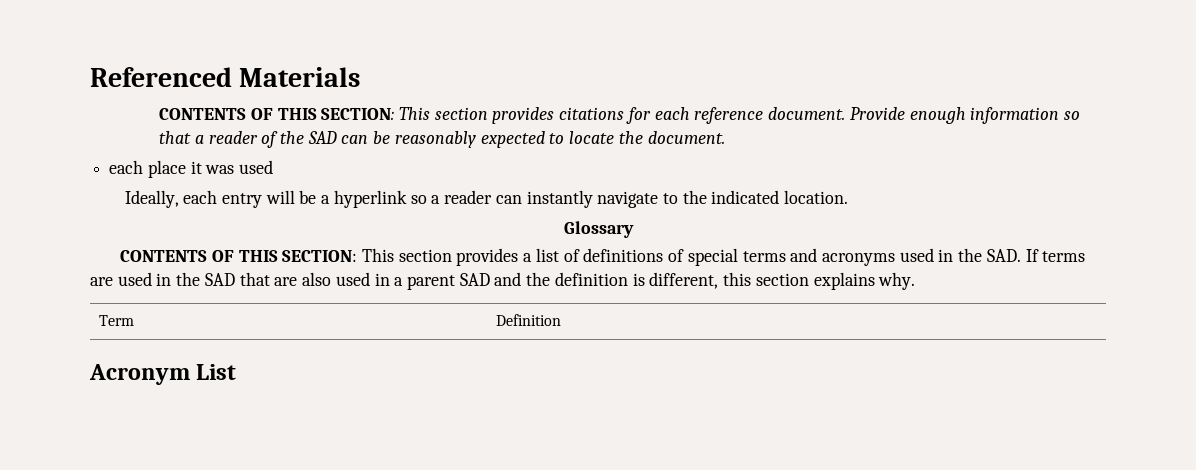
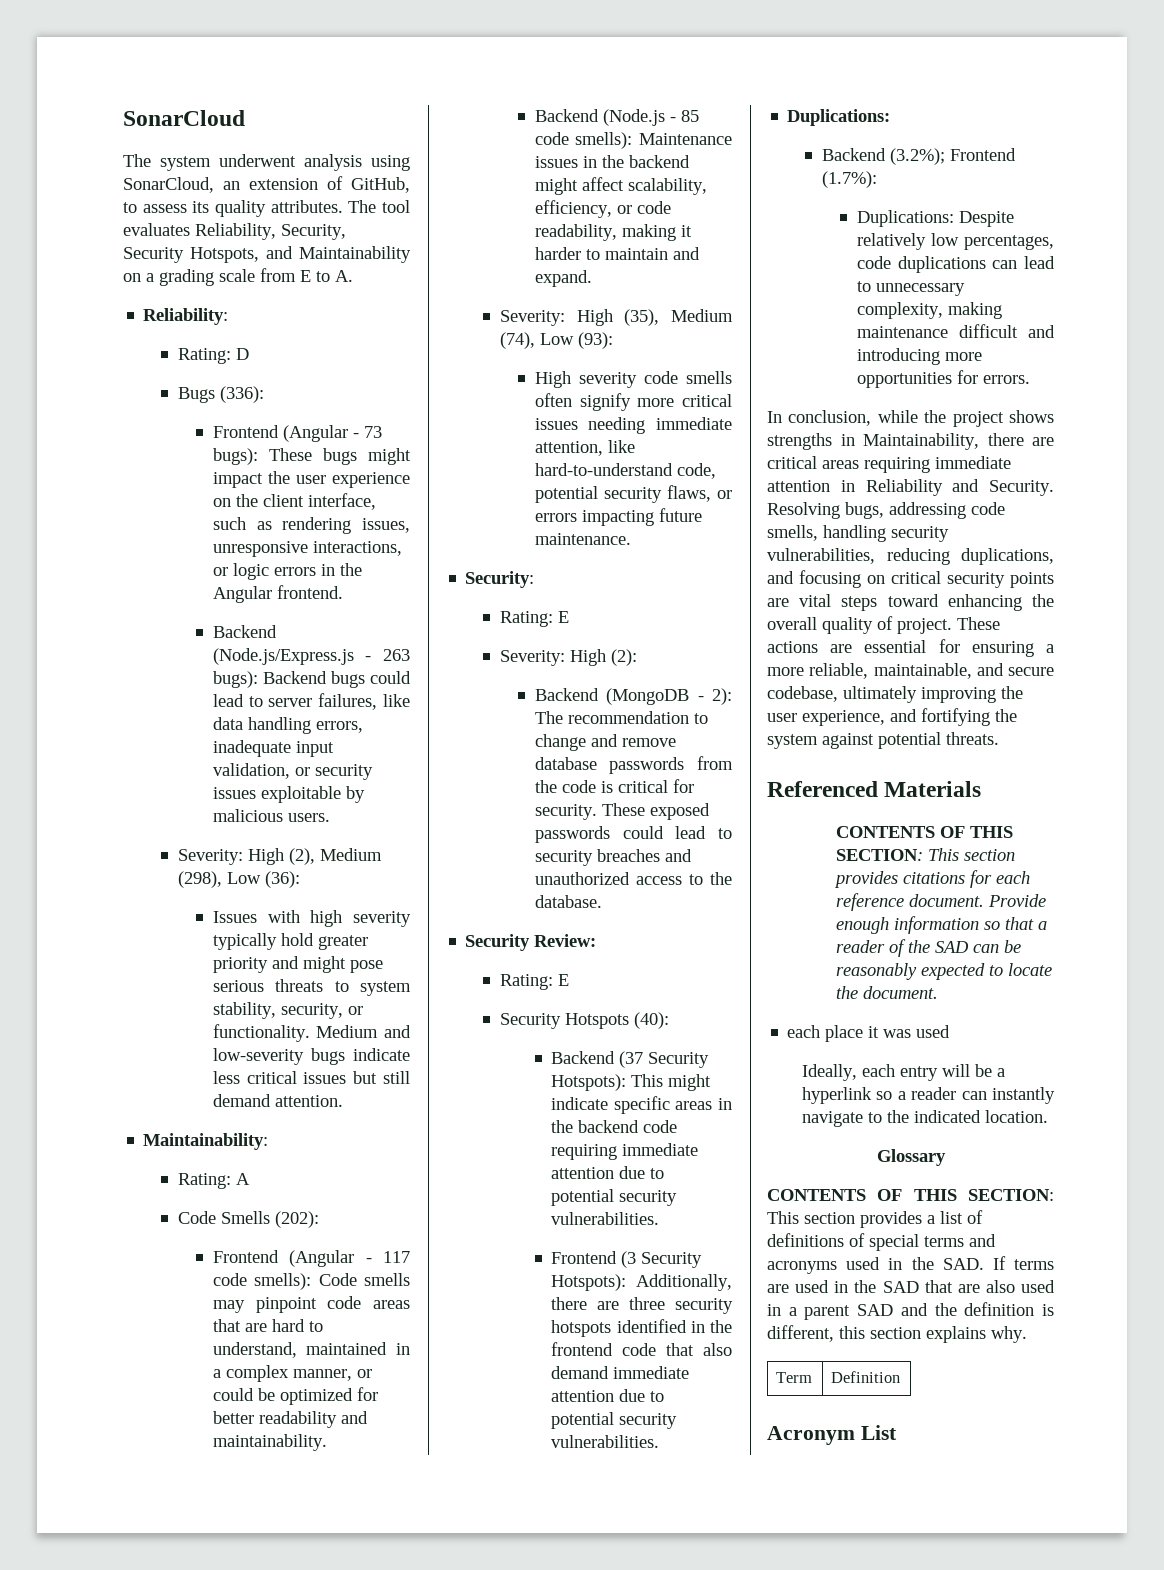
+ SonarCloud
+ The system underwent analysis using SonarCloud, an extension of GitHub, to assess its quality attributes. The tool evaluates Reliability, Security, Security Hotspots, and Maintainability on a grading scale from E to A.
+ Reliability:
+ Rating: D
+ Bugs (336):
+ Frontend (Angular - 73 bugs): These bugs might impact the user experience on the client interface, such as rendering issues, unresponsive interactions, or logic errors in the Angular frontend.
+ Backend (Node.js/Express.js - 263 bugs): Backend bugs could lead to server failures, like data handling errors, inadequate input validation, or security issues exploitable by malicious users.
+ Severity: High (2), Medium (298), Low (36):
+ Issues with high severity typically hold greater priority and might pose serious threats to system stability, security, or functionality. Medium and low-severity bugs indicate less critical issues but still demand attention.
+ Maintainability:
+ Rating: A
+ Code Smells (202):
+ Frontend (Angular - 117 code smells): Code smells may pinpoint code areas that are hard to understand, maintained in a complex manner, or could be optimized for better readability and maintainability.
+ Backend (Node.js - 85 code smells): Maintenance issues in the backend might affect scalability, efficiency, or code readability, making it harder to maintain and expand.
+ Severity: High (35), Medium (74), Low (93):
+ High severity code smells often signify more critical issues needing immediate attention, like hard-to-understand code, potential security flaws, or errors impacting future maintenance.
+ Security:
+ Rating: E
+ Severity: High (2):
+ Backend (MongoDB - 2): The recommendation to change and remove database passwords from the code is critical for security. These exposed passwords could lead to security breaches and unauthorized access to the database.
+ Security Review:
+ Rating: E
+ Security Hotspots (40):
+ Backend (37 Security Hotspots): This might indicate specific areas in the backend code requiring immediate attention due to potential security vulnerabilities.
+ Frontend (3 Security Hotspots): Additionally, there are three security hotspots identified in the frontend code that also demand immediate attention due to potential security vulnerabilities.
+ Duplications:
+ Backend (3.2%); Frontend (1.7%):
+ Duplications: Despite relatively low percentages, code duplications can lead to unnecessary complexity, making maintenance difficult and introducing more opportunities for errors.
+ In conclusion, while the project shows strengths in Maintainability, there are critical areas requiring immediate attention in Reliability and Security. Resolving bugs, addressing code smells, handling security vulnerabilities, reducing duplications, and focusing on critical security points are vital steps toward enhancing the overall quality of project. These actions are essential for ensuring a more reliable, maintainable, and secure codebase, ultimately improving the user experience, and fortifying the system against potential threats.

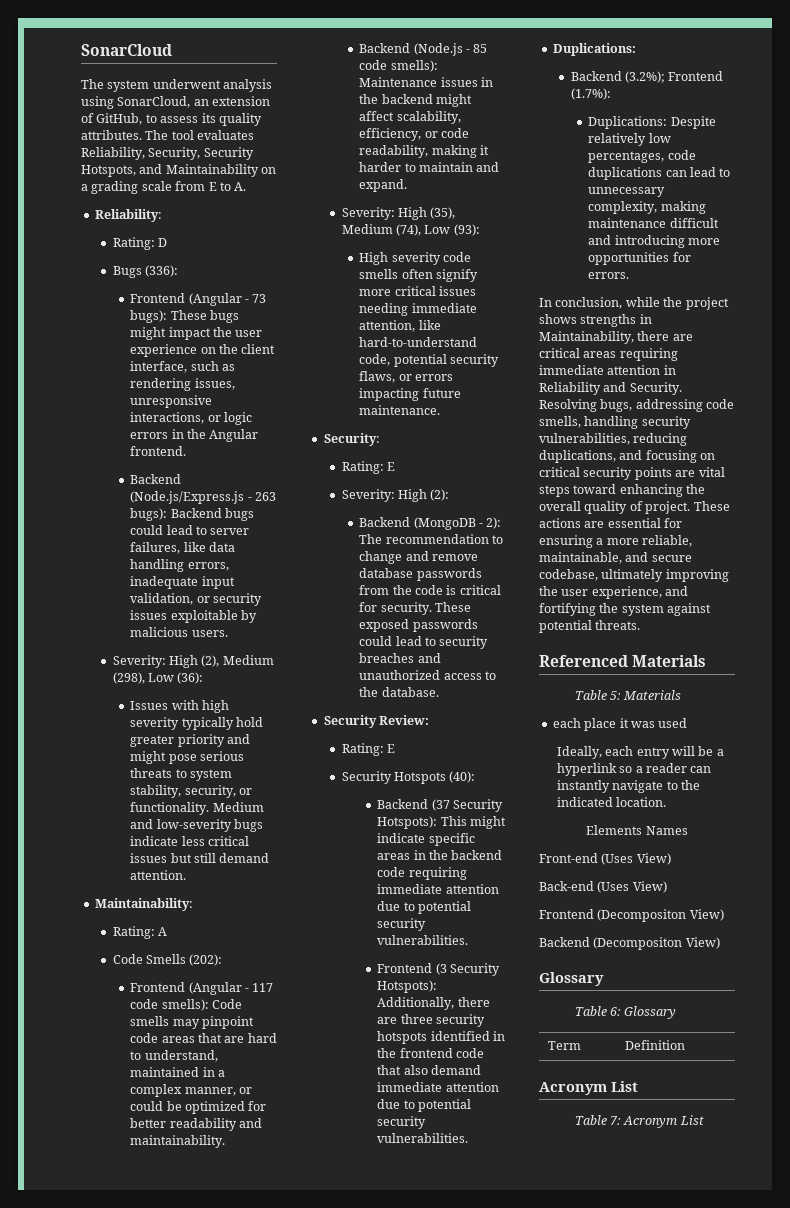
- CONTENTS OF THIS SECTION: This section provides citations for each reference document. Provide enough information so that a reader of the SAD can be reasonably expected to locate the document.
+ Table 5: Materials
+ Elements Names
+ Front-end (Uses View)
+ Back-end (Uses View)
+ Frontend (Decompositon View)
+ Backend (Decompositon View)
  Glossary
- CONTENTS OF THIS SECTION: This section provides a list of definitions of special terms and acronyms used in the SAD. If terms are used in the SAD that are also used in a parent SAD and the definition is different, this section explains why.
+ Table 6: Glossary
+ Table 7: Acronym List

